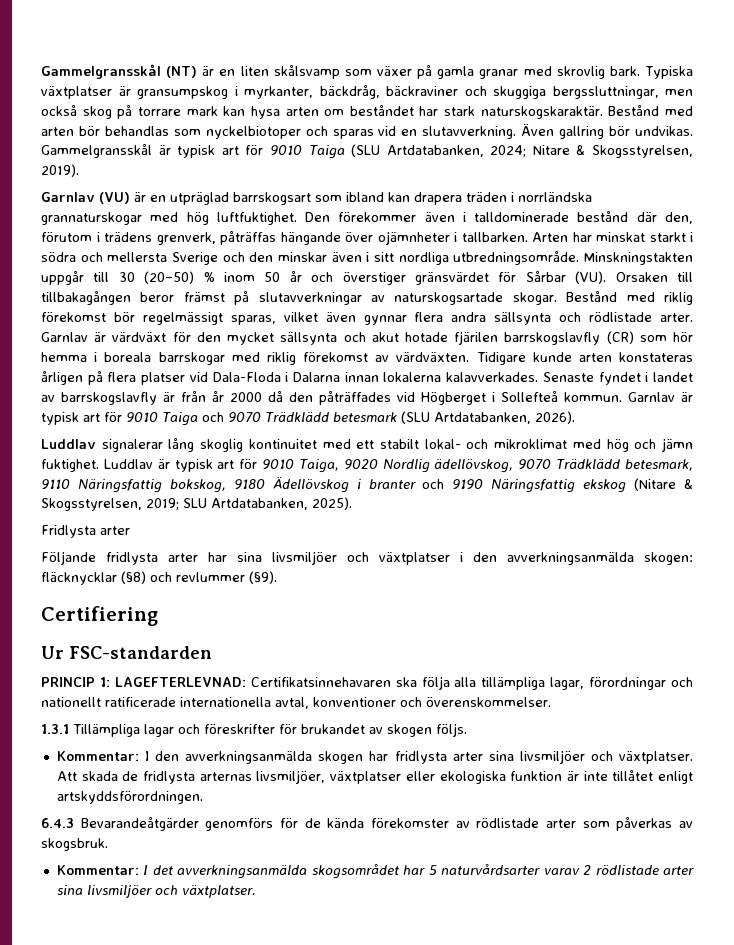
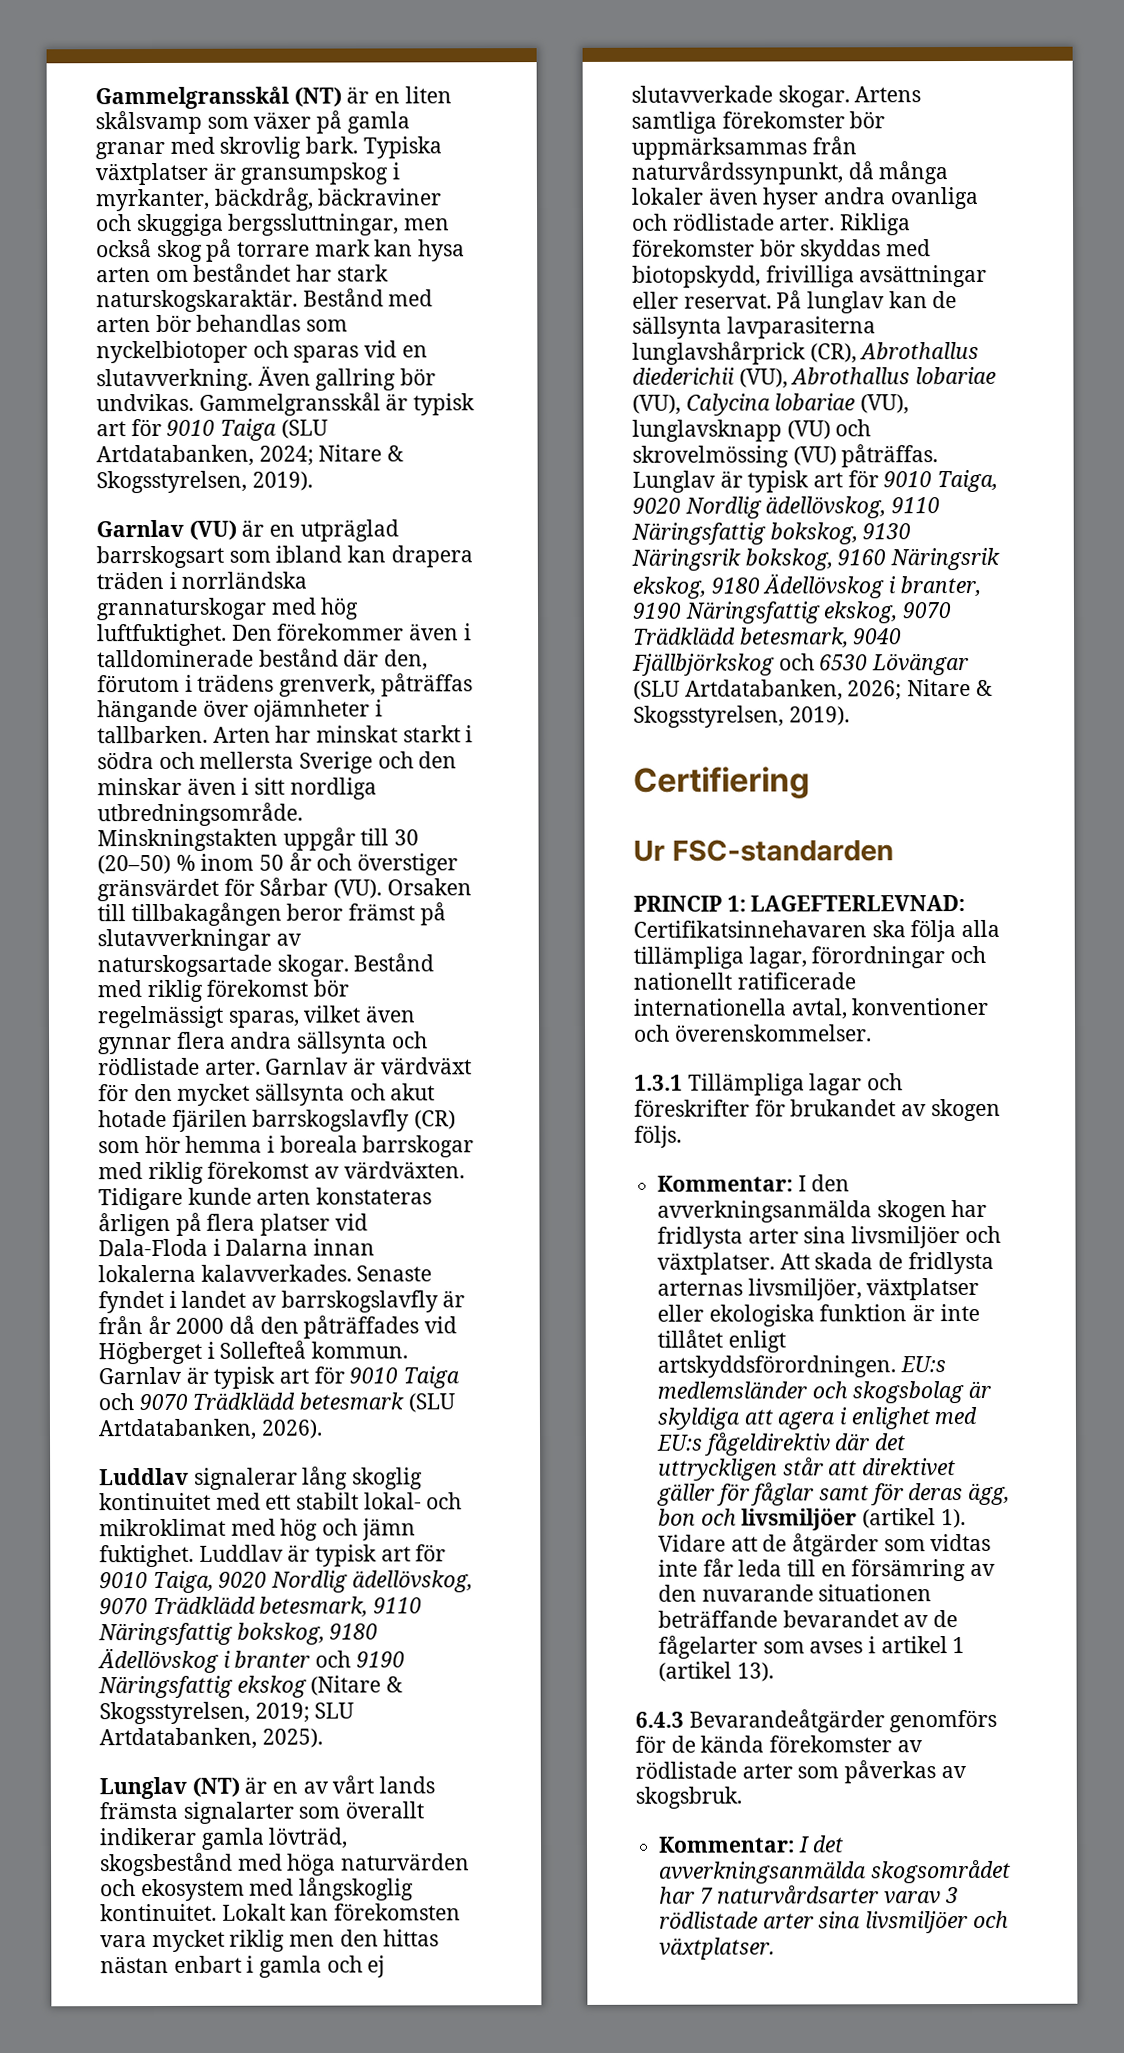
- Fridlysta arter
- Följande fridlysta arter har sina livsmiljöer och växtplatser i den avverkningsanmälda skogen: fläcknycklar (§8) och revlummer (§9).
+ Lunglav (NT) är en av vårt lands främsta signalarter som överallt indikerar gamla lövträd, skogsbestånd med höga naturvärden och ekosystem med långskoglig kontinuitet. Lokalt kan förekomsten vara mycket riklig men den hittas nästan enbart i gamla och ej slutavverkade skogar. Artens samtliga förekomster bör uppmärksammas från naturvårdssynpunkt, då många lokaler även hyser andra ovanliga och rödlistade arter. Rikliga förekomster bör skyddas med biotopskydd, frivilliga avsättningar eller reservat. På lunglav kan de sällsynta lavparasiterna lunglavshårprick (CR), Abrothallus diederichii (VU), Abrothallus lobariae (VU), Calycina lobariae (VU), lunglavsknapp (VU) och skrovelmössing (VU) påträffas. Lunglav är typisk art för 9010 Taiga, 9020 Nordlig ädellövskog, 9110 Näringsfattig bokskog, 9130 Näringsrik bokskog, 9160 Näringsrik ekskog, 9180 Ädellövskog i branter, 9190 Näringsfattig ekskog, 9070 Trädklädd betesmark, 9040 Fjällbjörkskog och 6530 Lövängar (SLU Artdatabanken, 2026; Nitare & Skogsstyrelsen, 2019).
+ EU:s medlemsländer och skogsbolag är skyldiga att agera i enlighet med EU:s fågeldirektiv där det uttryckligen står att direktivet gäller för fåglar samt för deras ägg, bon och livsmiljöer (artikel 1). Vidare att de åtgärder som vidtas inte får leda till en försämring av den nuvarande situationen beträffande bevarandet av de fågelarter som avses i artikel 1 (artikel 13).
- Kommentar: I det avverkningsanmälda skogsområdet har 5 naturvårdsarter varav 2 rödlistade arter sina livsmiljöer och växtplatser.
+ Kommentar: I det avverkningsanmälda skogsområdet har 7 naturvårdsarter varav 3 rödlistade arter sina livsmiljöer och växtplatser.

